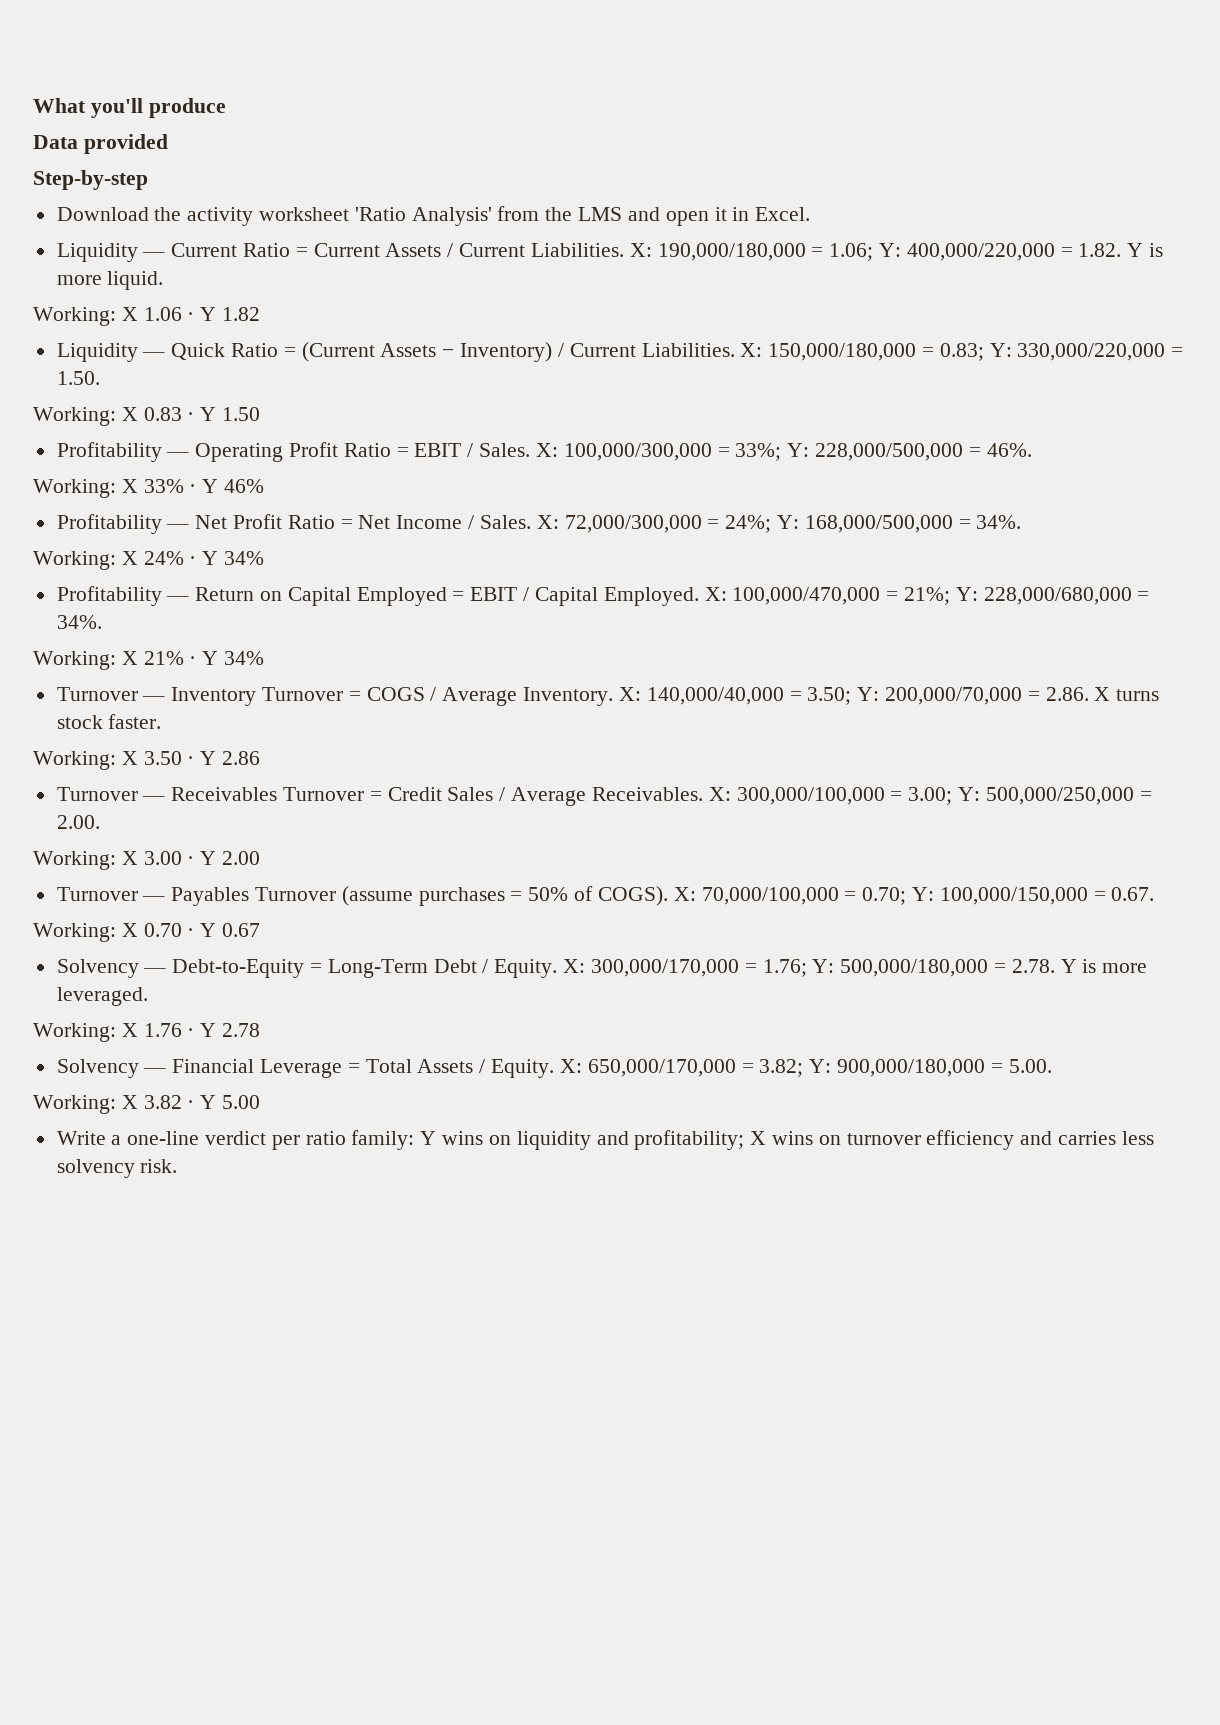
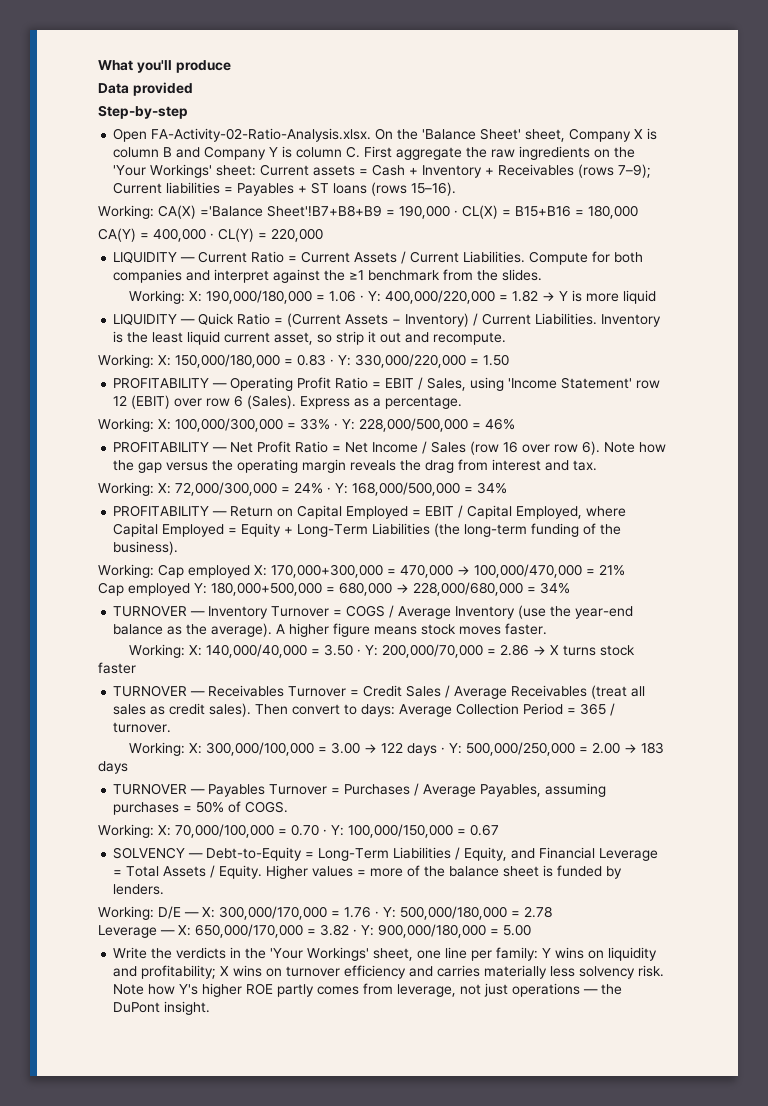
- Download the activity worksheet 'Ratio Analysis' from the LMS and open it in Excel.
- Liquidity — Current Ratio = Current Assets / Current Liabilities.
+ Open FA-Activity-02-Ratio-Analysis.xlsx. On the 'Balance Sheet' sheet, Company X is column B and Company Y is column C. First aggregate the raw ingredients on the 'Your Workings' sheet: Current assets = Cash + Inventory + Receivables (rows 7–9); Current liabilities = Payables + ST loans (rows 15–16).
+ Working: CA(X) ='Balance Sheet'!B7+B8+B9 = 190,000 · CL(X) = B15+B16 = 180,000
+ CA(Y) = 400,000 · CL(Y) = 220,000
+ LIQUIDITY — Current Ratio = Current Assets / Current Liabilities.
- X: 190,000/180,000 = 1.06; Y: 400,000/220,000 = 1.82. Y is more liquid.
- Working: X 1.06 · Y 1.82
- Liquidity — Quick Ratio = (Current Assets − Inventory) / Current Liabilities.
+ Compute for both companies and interpret against the ≥1 benchmark from the slides.
+ Working: X: 190,000/180,000 = 1.06 · Y: 400,000/220,000 = 1.82 → Y is more liquid
+ LIQUIDITY — Quick Ratio = (Current Assets − Inventory) / Current Liabilities.
- X: 150,000/180,000 = 0.83; Y: 330,000/220,000 = 1.50.
- Working: X 0.83 · Y 1.50
+ Inventory is the least liquid current asset, so strip it out and recompute.
+ Working: X: 150,000/180,000 = 0.83 · Y: 330,000/220,000 = 1.50
- Profitability — Operating Profit Ratio = EBIT / Sales. X: 100,000/300,000 = 33%; Y: 228,000/500,000 = 46%.
- Working: X 33% · Y 46%
+ PROFITABILITY — Operating Profit Ratio = EBIT / Sales, using 'Income Statement' row 12 (EBIT) over row 6 (Sales). Express as a percentage.
+ Working: X: 100,000/300,000 = 33% · Y: 228,000/500,000 = 46%
- Profitability — Net Profit Ratio = Net Income / Sales. X: 72,000/300,000 = 24%; Y: 168,000/500,000 = 34%.
- Working: X 24% · Y 34%
- Profitability — Return on Capital Employed = EBIT / Capital Employed. X: 100,000/470,000 = 21%; Y: 228,000/680,000 = 34%.
- Working: X 21% · Y 34%
- Turnover — Inventory Turnover = COGS / Average Inventory. X: 140,000/40,000 = 3.50; Y: 200,000/70,000 = 2.86. X turns stock faster.
- Working: X 3.50 · Y 2.86
- Turnover — Receivables Turnover = Credit Sales / Average Receivables. X: 300,000/100,000 = 3.00; Y: 500,000/250,000 = 2.00.
- Working: X 3.00 · Y 2.00
- Turnover — Payables Turnover (assume purchases = 50% of COGS). X: 70,000/100,000 = 0.70; Y: 100,000/150,000 = 0.67.
- Working: X 0.70 · Y 0.67
+ PROFITABILITY — Net Profit Ratio = Net Income / Sales (row 16 over row 6). Note how the gap versus the operating margin reveals the drag from interest and tax.
+ Working: X: 72,000/300,000 = 24% · Y: 168,000/500,000 = 34%
+ PROFITABILITY — Return on Capital Employed = EBIT / Capital Employed, where Capital Employed = Equity + Long-Term Liabilities (the long-term funding of the business).
+ Working: Cap employed X: 170,000+300,000 = 470,000 → 100,000/470,000 = 21%
+ Cap employed Y: 180,000+500,000 = 680,000 → 228,000/680,000 = 34%
+ TURNOVER — Inventory Turnover = COGS / Average Inventory (use the year-end balance as the average). A higher figure means stock moves faster.
+ Working: X: 140,000/40,000 = 3.50 · Y: 200,000/70,000 = 2.86 → X turns stock faster
+ TURNOVER — Receivables Turnover = Credit Sales / Average Receivables (treat all sales as credit sales). Then convert to days: Average Collection Period = 365 / turnover.
+ Working: X: 300,000/100,000 = 3.00 → 122 days · Y: 500,000/250,000 = 2.00 → 183 days
+ TURNOVER — Payables Turnover = Purchases / Average Payables, assuming purchases = 50% of COGS.
+ Working: X: 70,000/100,000 = 0.70 · Y: 100,000/150,000 = 0.67
- Solvency — Debt-to-Equity = Long-Term Debt / Equity. X: 300,000/170,000 = 1.76; Y: 500,000/180,000 = 2.78. Y is more leveraged.
- Working: X 1.76 · Y 2.78
- Solvency — Financial Leverage = Total Assets / Equity.
+ SOLVENCY — Debt-to-Equity = Long-Term Liabilities / Equity, and Financial Leverage = Total Assets / Equity.
- X: 650,000/170,000 = 3.82; Y: 900,000/180,000 = 5.00.
- Working: X 3.82 · Y 5.00
- Write a one-line verdict per ratio family: Y wins on liquidity and profitability; X wins on turnover efficiency and carries less solvency risk.
+ Higher values = more of the balance sheet is funded by lenders.
+ Working: D/E — X: 300,000/170,000 = 1.76 · Y: 500,000/180,000 = 2.78
+ Leverage — X: 650,000/170,000 = 3.82 · Y: 900,000/180,000 = 5.00
+ Write the verdicts in the 'Your Workings' sheet, one line per family: Y wins on liquidity and profitability; X wins on turnover efficiency and carries materially less solvency risk.
+ Note how Y's higher ROE partly comes from leverage, not just operations — the DuPont insight.

